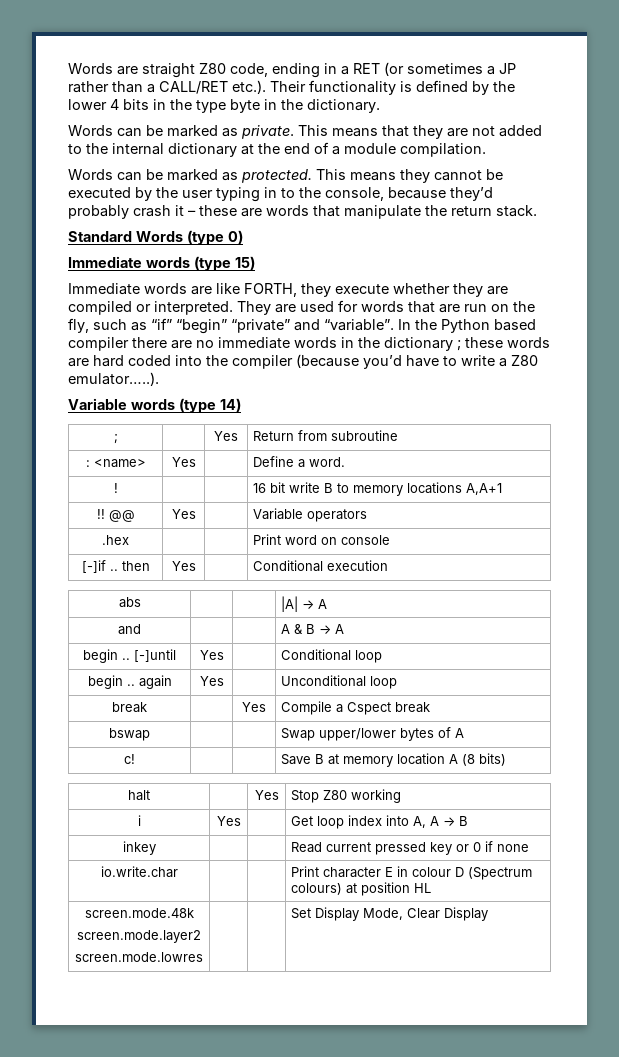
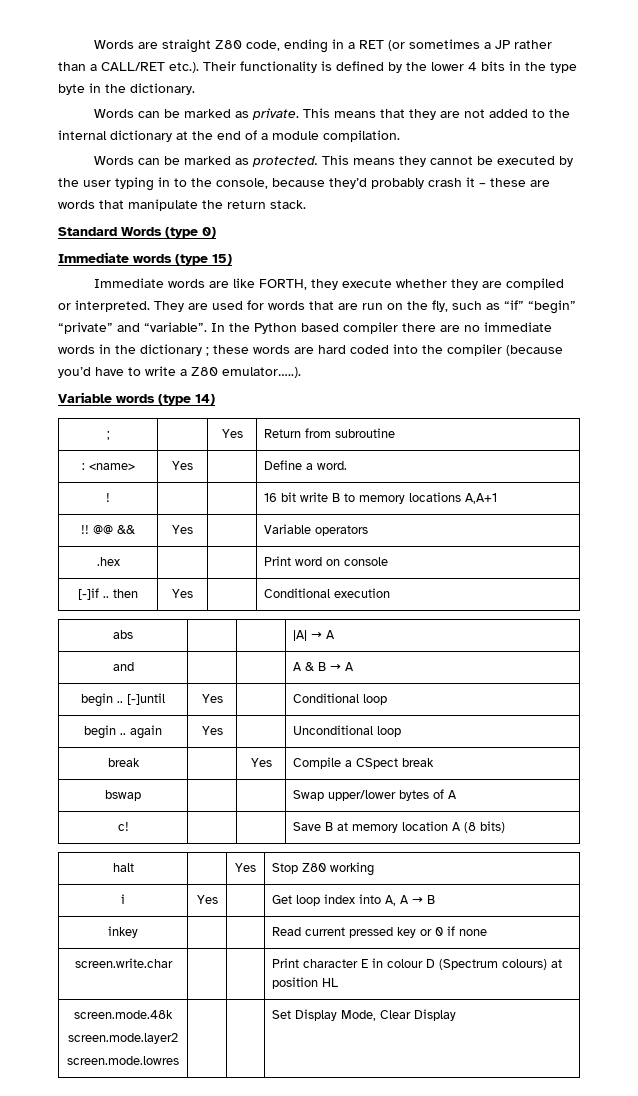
- !! @@ | Yes | | Variable operators
+ !! @@ && | Yes | | Variable operators
- break | | Yes | Compile a Cspect break
+ break | | Yes | Compile a CSpect break
- io.write.char | | | Print character E in colour D (Spectrum colours) at position HL
+ screen.write.char | | | Print character E in colour D (Spectrum colours) at position HL

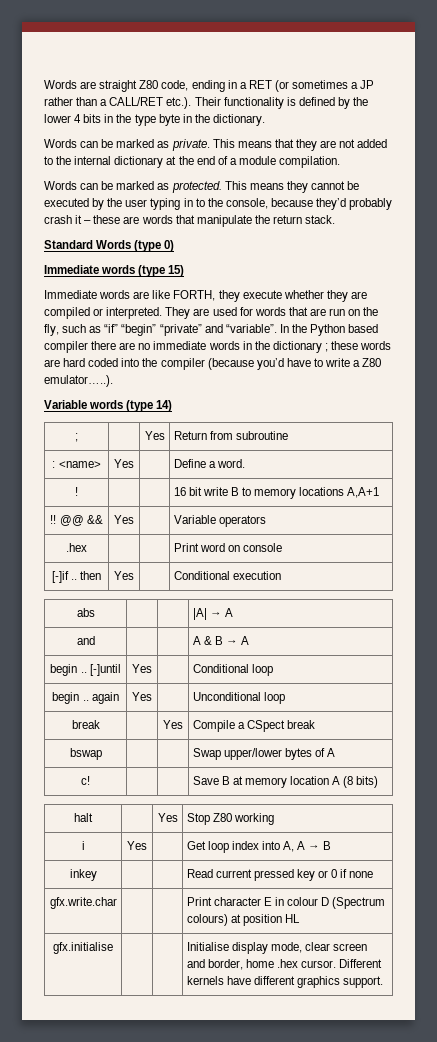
- screen.write.char | | | Print character E in colour D (Spectrum colours) at position HL
+ gfx.write.char | | | Print character E in colour D (Spectrum colours) at position HL
- screen.mode.48k
- screen.mode.layer2
- screen.mode.lowres | | | Set Display Mode, Clear Display
+ gfx.initialise | | | Initialise display mode, clear screen and border, home .hex cursor. Different kernels have different graphics support.

